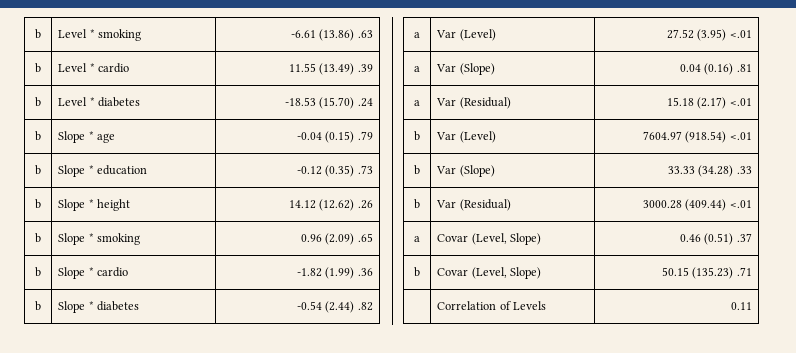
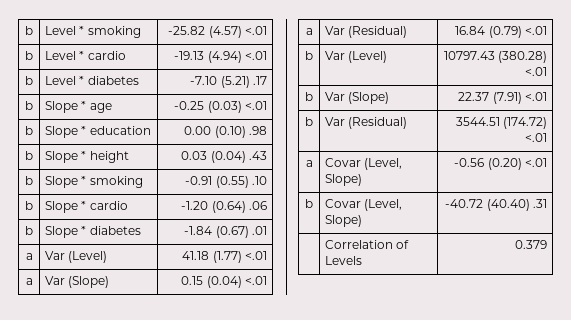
- b | Level * smoking | -6.61 (13.86) .63
+ b | Level * smoking | -25.82 (4.57) <.01
- b | Level * cardio | 11.55 (13.49) .39
+ b | Level * cardio | -19.13 (4.94) <.01
- b | Level * diabetes | -18.53 (15.70) .24
+ b | Level * diabetes | -7.10 (5.21) .17
- b | Slope * age | -0.04 (0.15) .79
+ b | Slope * age | -0.25 (0.03) <.01
- b | Slope * education | -0.12 (0.35) .73
+ b | Slope * education | 0.00 (0.10) .98
- b | Slope * height | 14.12 (12.62) .26
+ b | Slope * height | 0.03 (0.04) .43
- b | Slope * smoking | 0.96 (2.09) .65
+ b | Slope * smoking | -0.91 (0.55) .10
- b | Slope * cardio | -1.82 (1.99) .36
+ b | Slope * cardio | -1.20 (0.64) .06
- b | Slope * diabetes | -0.54 (2.44) .82
+ b | Slope * diabetes | -1.84 (0.67) .01
- a | Var (Level) | 27.52 (3.95) <.01
+ a | Var (Level) | 41.18 (1.77) <.01
- a | Var (Slope) | 0.04 (0.16) .81
+ a | Var (Slope) | 0.15 (0.04) <.01
- a | Var (Residual) | 15.18 (2.17) <.01
+ a | Var (Residual) | 16.84 (0.79) <.01
- b | Var (Level) | 7604.97 (918.54) <.01
+ b | Var (Level) | 10797.43 (380.28) <.01
- b | Var (Slope) | 33.33 (34.28) .33
+ b | Var (Slope) | 22.37 (7.91) <.01
- b | Var (Residual) | 3000.28 (409.44) <.01
+ b | Var (Residual) | 3544.51 (174.72) <.01
- a | Covar (Level, Slope) | 0.46 (0.51) .37
+ a | Covar (Level, Slope) | -0.56 (0.20) <.01
- b | Covar (Level, Slope) | 50.15 (135.23) .71
+ b | Covar (Level, Slope) | -40.72 (40.40) .31
- | Correlation of Levels | 0.11
+ | Correlation of Levels | 0.379

